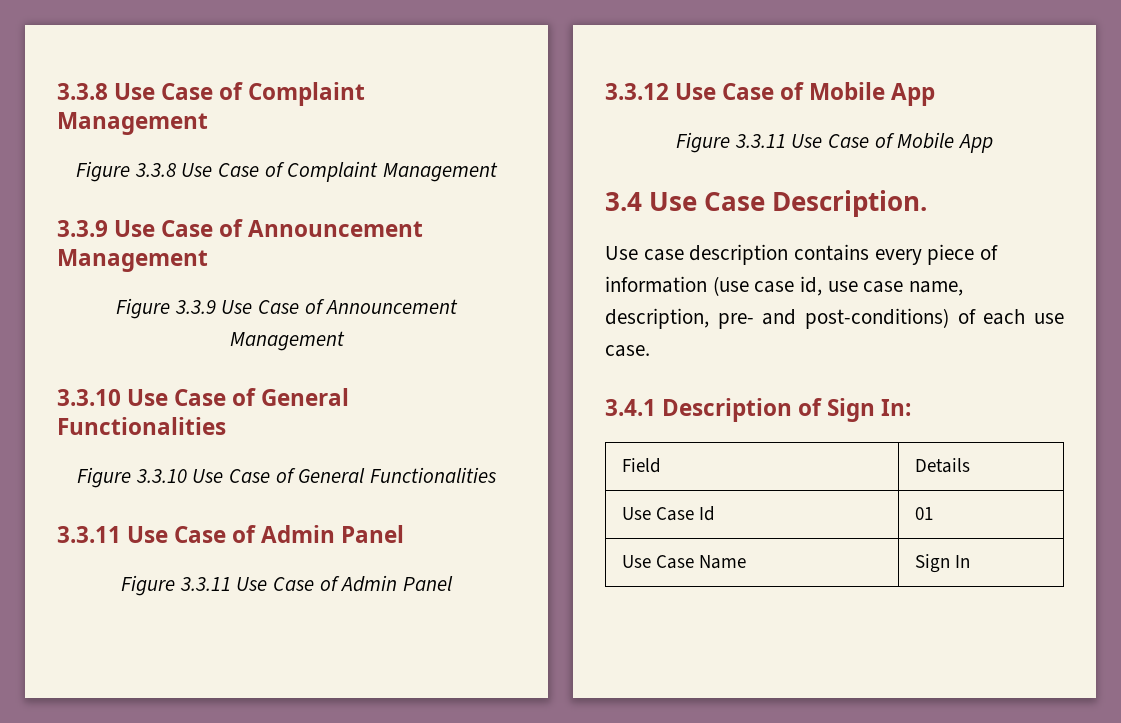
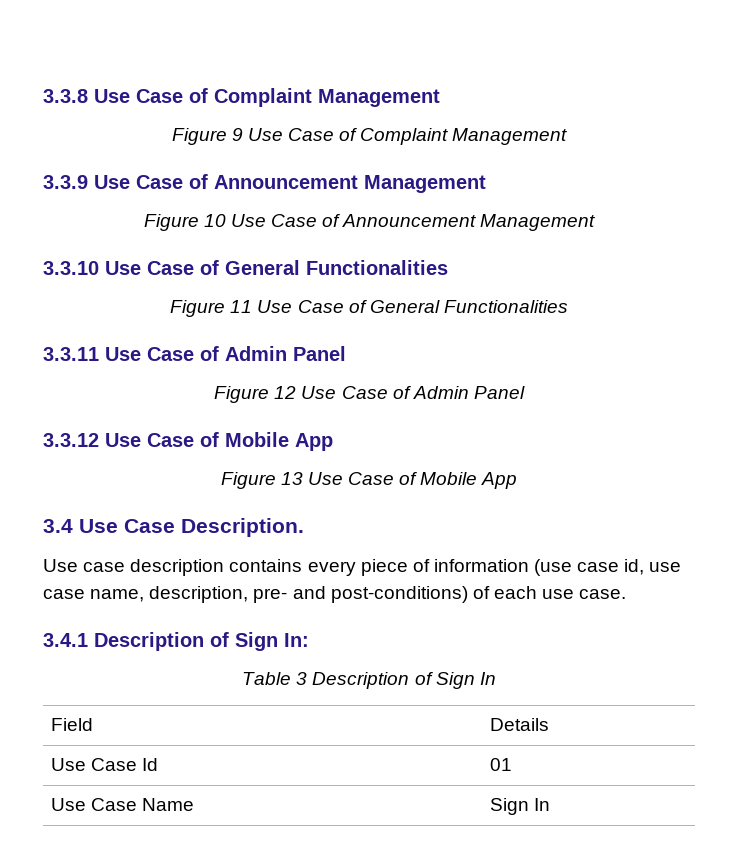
- Figure 3.3.8 Use Case of Complaint Management
+ Figure 9 Use Case of Complaint Management
- Figure 3.3.9 Use Case of Announcement Management
+ Figure 10 Use Case of Announcement Management
- Figure 3.3.10 Use Case of General Functionalities
+ Figure 11 Use Case of General Functionalities
- Figure 3.3.11 Use Case of Admin Panel
+ Figure 12 Use Case of Admin Panel
- Figure 3.3.11 Use Case of Mobile App
+ Figure 13 Use Case of Mobile App
+ Table 3 Description of Sign In

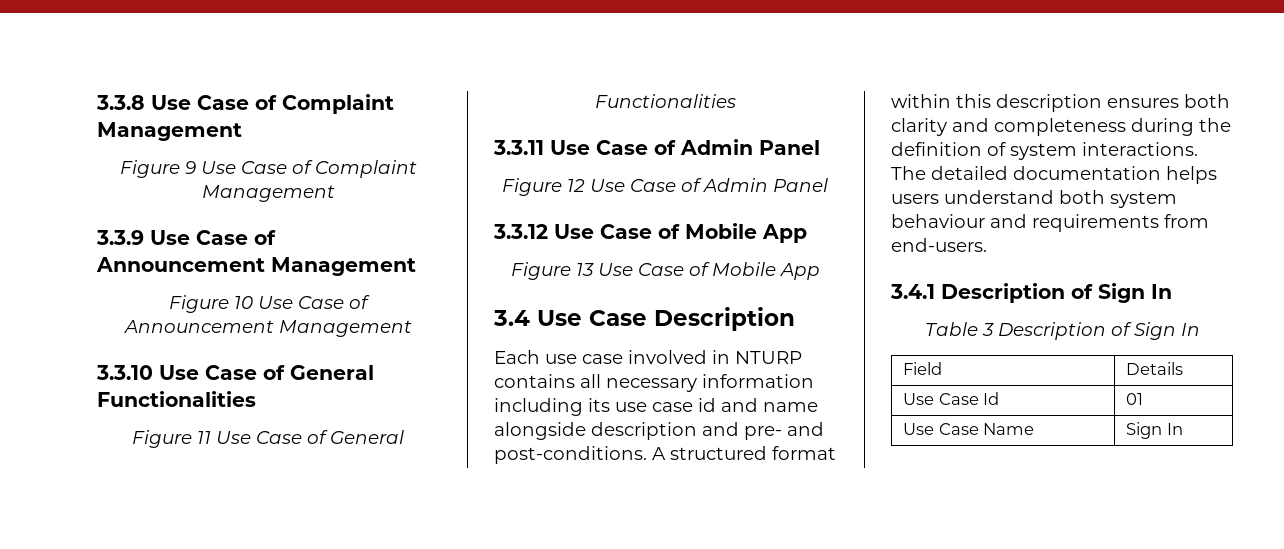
- 3.4 Use Case Description.
- Use case description contains every piece of information (use case id, use case name, description, pre- and post-conditions) of each use case.
+ 3.4 Use Case Description
+ Each use case involved in NTURP contains all necessary information including its use case id and name alongside description and pre- and post-conditions. A structured format within this description ensures both clarity and completeness during the definition of system interactions. The detailed documentation helps users understand both system behaviour and requirements from end-users.
- 3.4.1 Description of Sign In:
+ 3.4.1 Description of Sign In

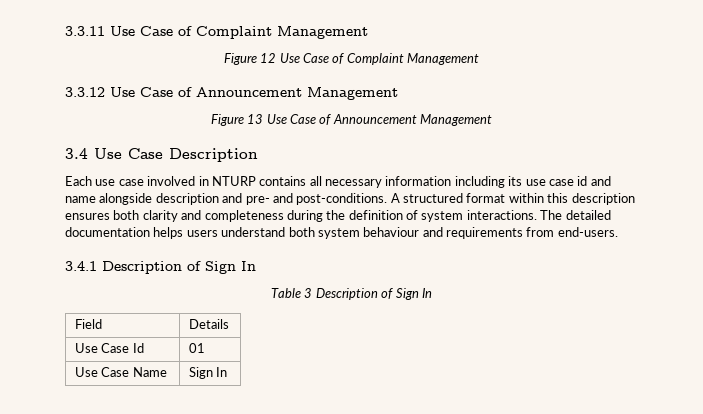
- 3.3.8 Use Case of Complaint Management
+ 3.3.11 Use Case of Complaint Management
- Figure 9 Use Case of Complaint Management
- 3.3.9 Use Case of Announcement Management
+ Figure 12 Use Case of Complaint Management
+ 3.3.12 Use Case of Announcement Management
- Figure 10 Use Case of Announcement Management
- 3.3.10 Use Case of General Functionalities
- Figure 11 Use Case of General Functionalities
- 3.3.11 Use Case of Admin Panel
- Figure 12 Use Case of Admin Panel
- 3.3.12 Use Case of Mobile App
- Figure 13 Use Case of Mobile App
+ Figure 13 Use Case of Announcement Management

